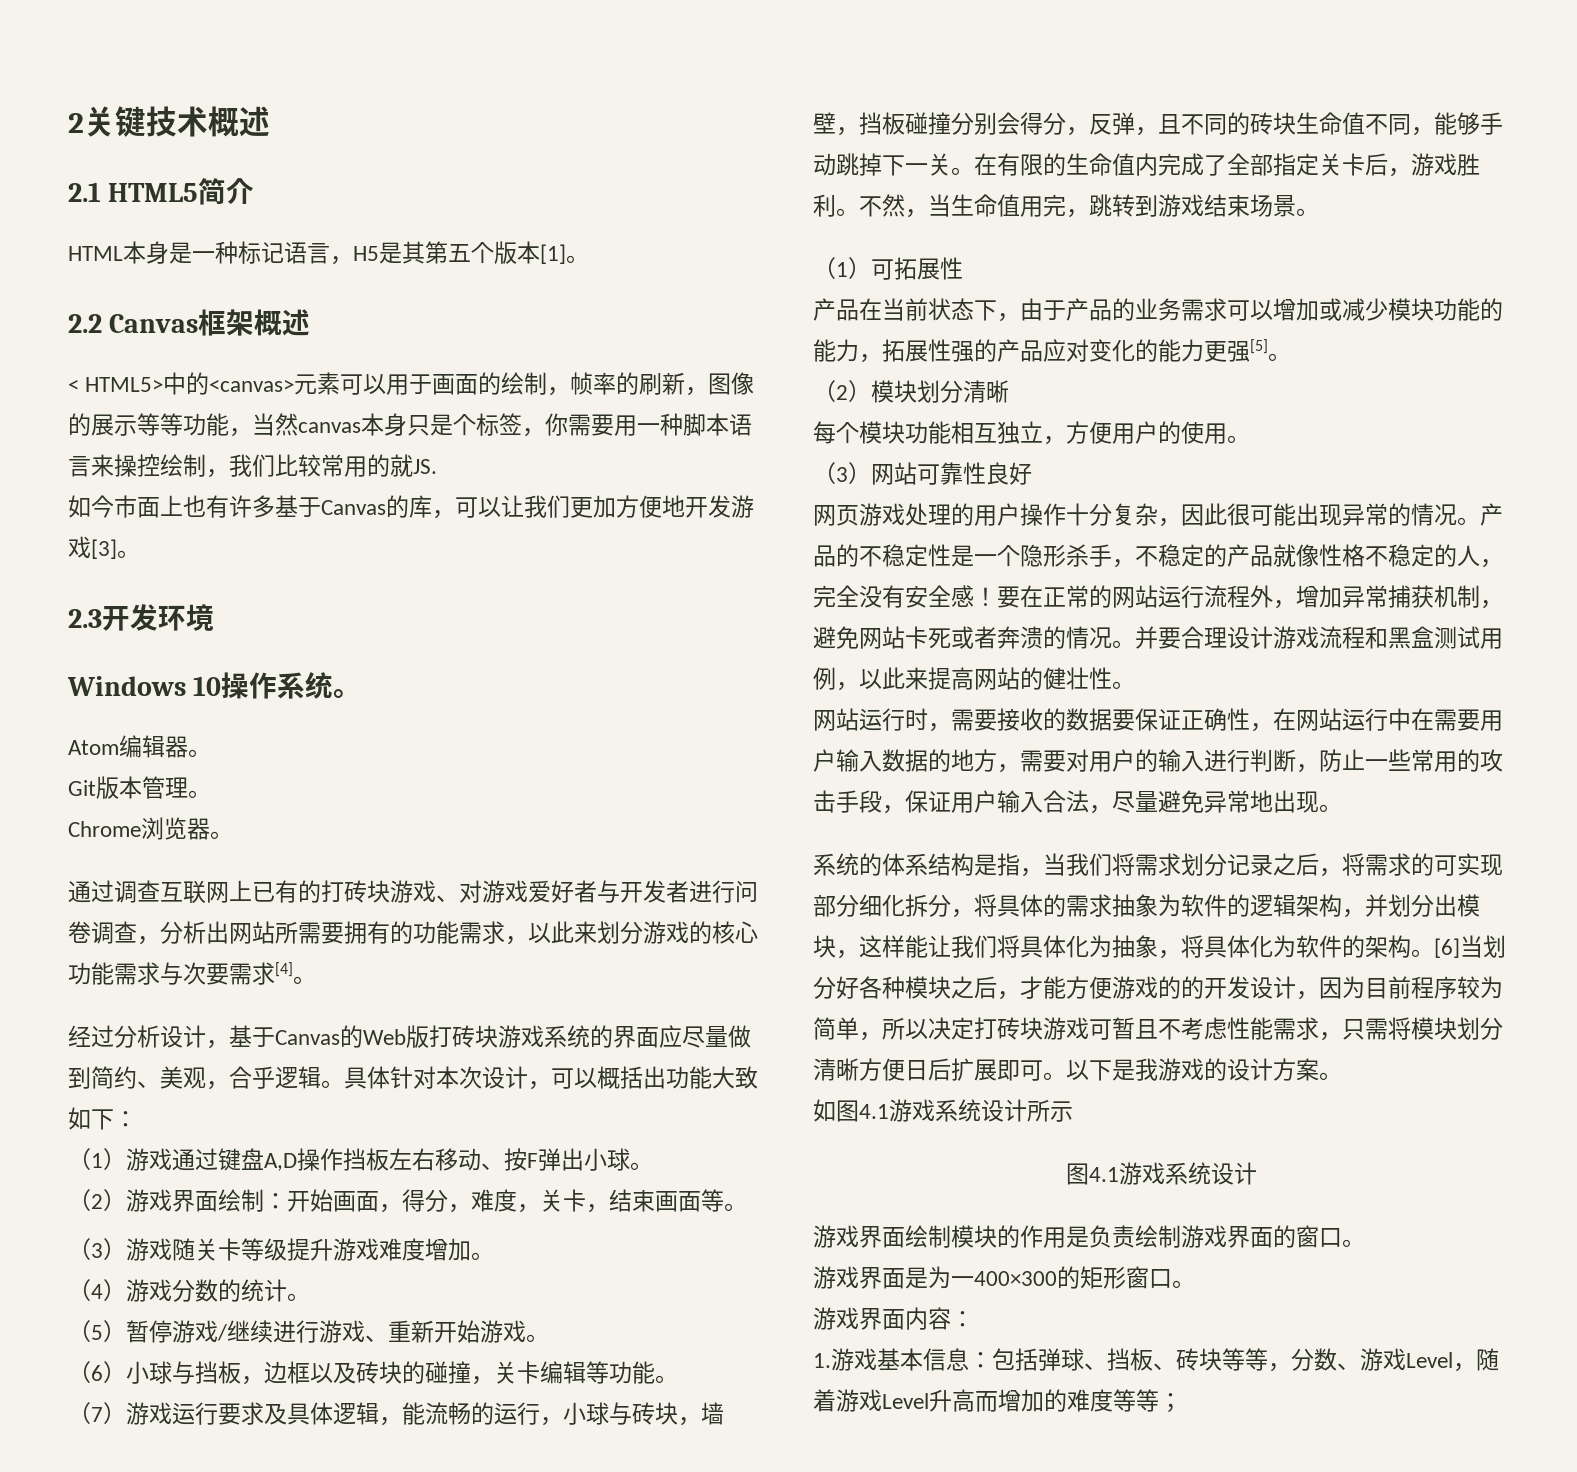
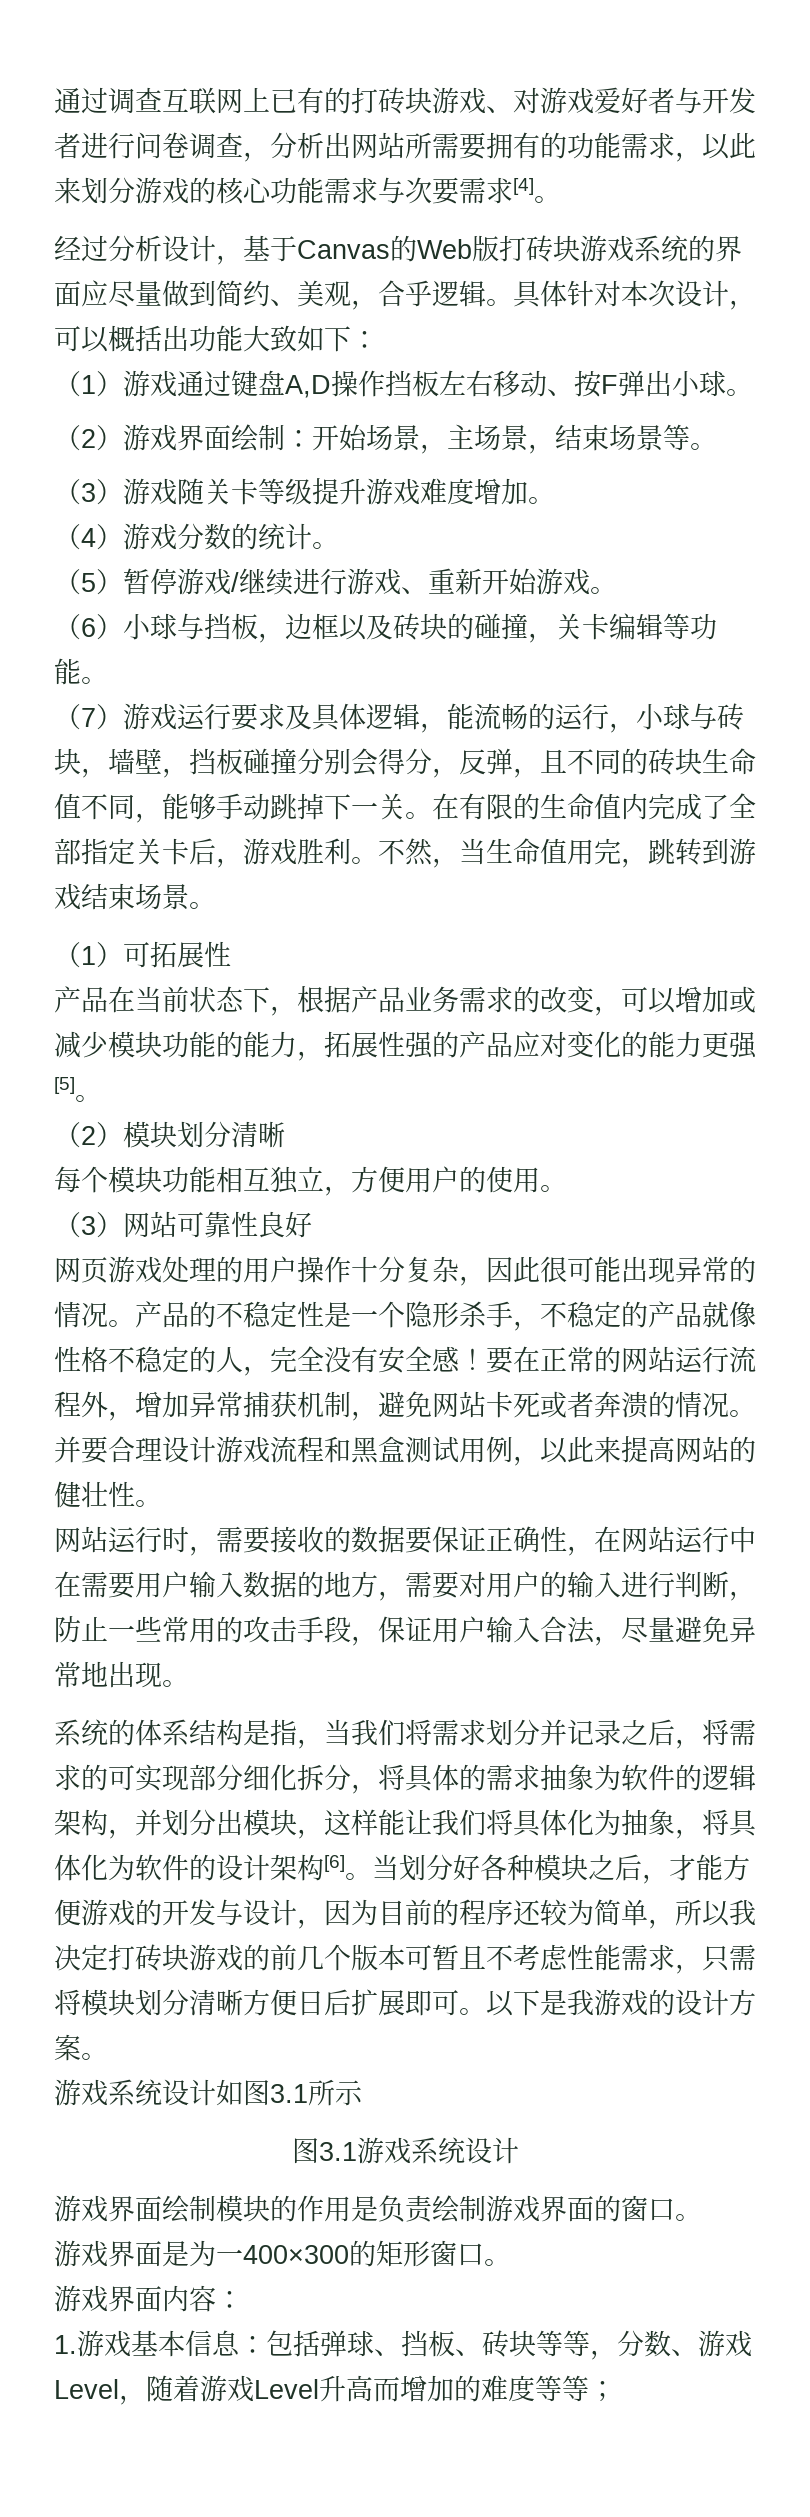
- 2关键技术概述
- 2.1 HTML5简介
- HTML本身是一种标记语言，H5是其第五个版本[1]。
- 2.2 Canvas框架概述
- < HTML5>中的<canvas>元素可以用于画面的绘制，帧率的刷新，图像的展示等等功能，当然canvas本身只是个标签，你需要用一种脚本语言来操控绘制，我们比较常用的就JS.
- 如今市面上也有许多基于Canvas的库，可以让我们更加方便地开发游戏[3]。
- 2.3开发环境
- Windows 10操作系统。
- Atom编辑器。
- Git版本管理。
- Chrome浏览器。
- （2）游戏界面绘制：开始画面，得分，难度，关卡，结束画面等。
+ （2）游戏界面绘制：开始场景，主场景，结束场景等。
- 产品在当前状态下，由于产品的业务需求可以增加或减少模块功能的能力，拓展性强的产品应对变化的能力更强[5]。
+ 产品在当前状态下，根据产品业务需求的改变，可以增加或减少模块功能的能力，拓展性强的产品应对变化的能力更强[5]。
- 系统的体系结构是指，当我们将需求划分记录之后，将需求的可实现部分细化拆分，将具体的需求抽象为软件的逻辑架构，并划分出模块，这样能让我们将具体化为抽象，将具体化为软件的架构。[6]当划分好各种模块之后，才能方便游戏的的开发设计，因为目前程序较为简单，所以决定打砖块游戏可暂且不考虑性能需求，只需将模块划分清晰方便日后扩展即可。
+ 系统的体系结构是指，当我们将需求划分并记录之后，将需求的可实现部分细化拆分，将具体的需求抽象为软件的逻辑架构，并划分出模块，这样能让我们将具体化为抽象，将具体化为软件的设计架构[6]。当划分好各种模块之后，才能方便游戏的开发与设计，因为目前的程序还较为简单，所以我决定打砖块游戏的前几个版本可暂且不考虑性能需求，只需将模块划分清晰方便日后扩展即可。
- 如图4.1游戏系统设计所示
- 图4.1游戏系统设计
+ 游戏系统设计如图3.1所示
+ 图3.1游戏系统设计

